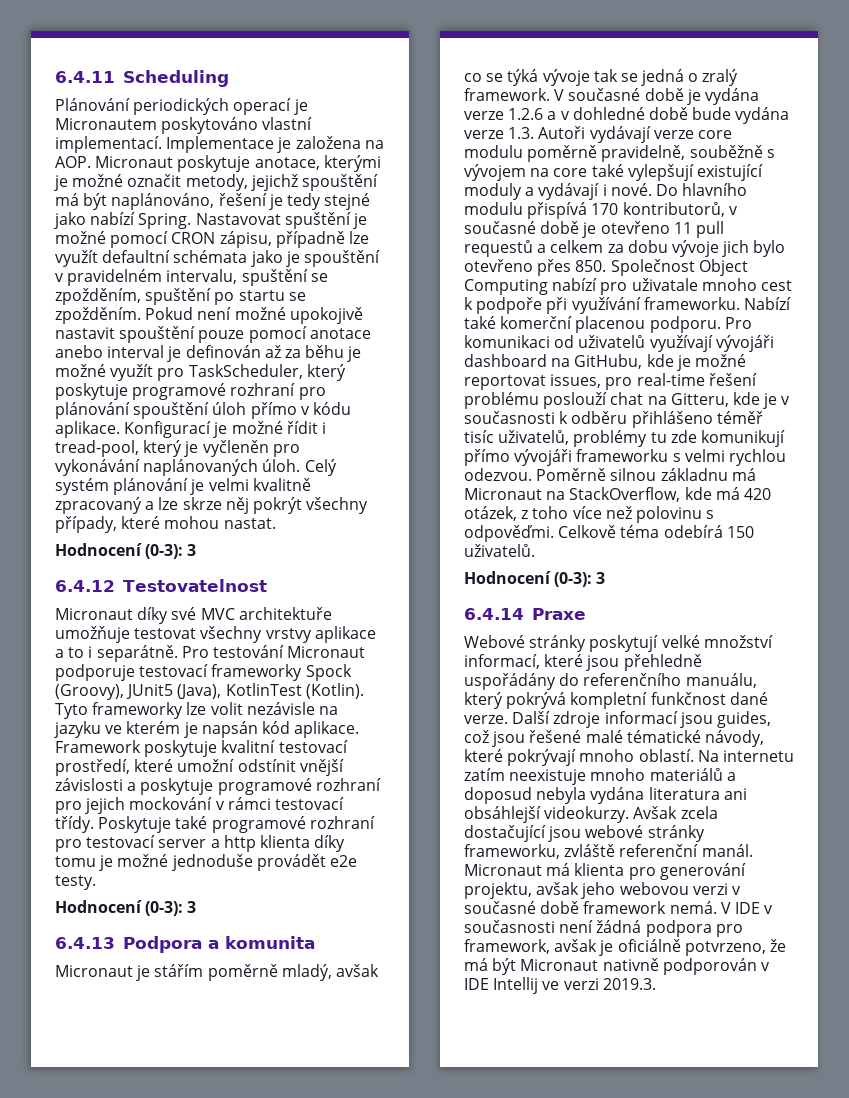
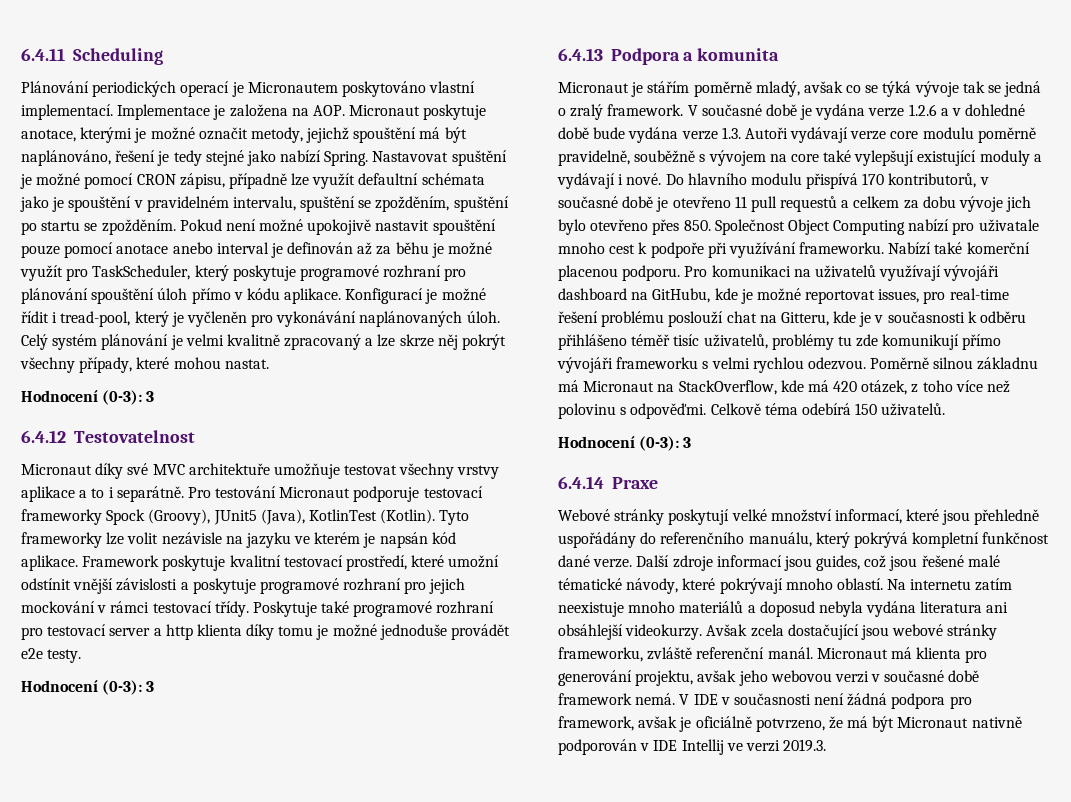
- Pro komunikaci od uživatelů využívají vývojáři dashboard na GitHubu, kde je možné reportovat issues, pro real-time řešení problému poslouží chat na Gitteru, kde je v současnosti k odběru přihlášeno téměř tisíc uživatelů, problémy tu zde komunikují přímo vývojáři frameworku s velmi rychlou odezvou.
+ Pro komunikaci na uživatelů využívají vývojáři dashboard na GitHubu, kde je možné reportovat issues, pro real-time řešení problému poslouží chat na Gitteru, kde je v současnosti k odběru přihlášeno téměř tisíc uživatelů, problémy tu zde komunikují přímo vývojáři frameworku s velmi rychlou odezvou.

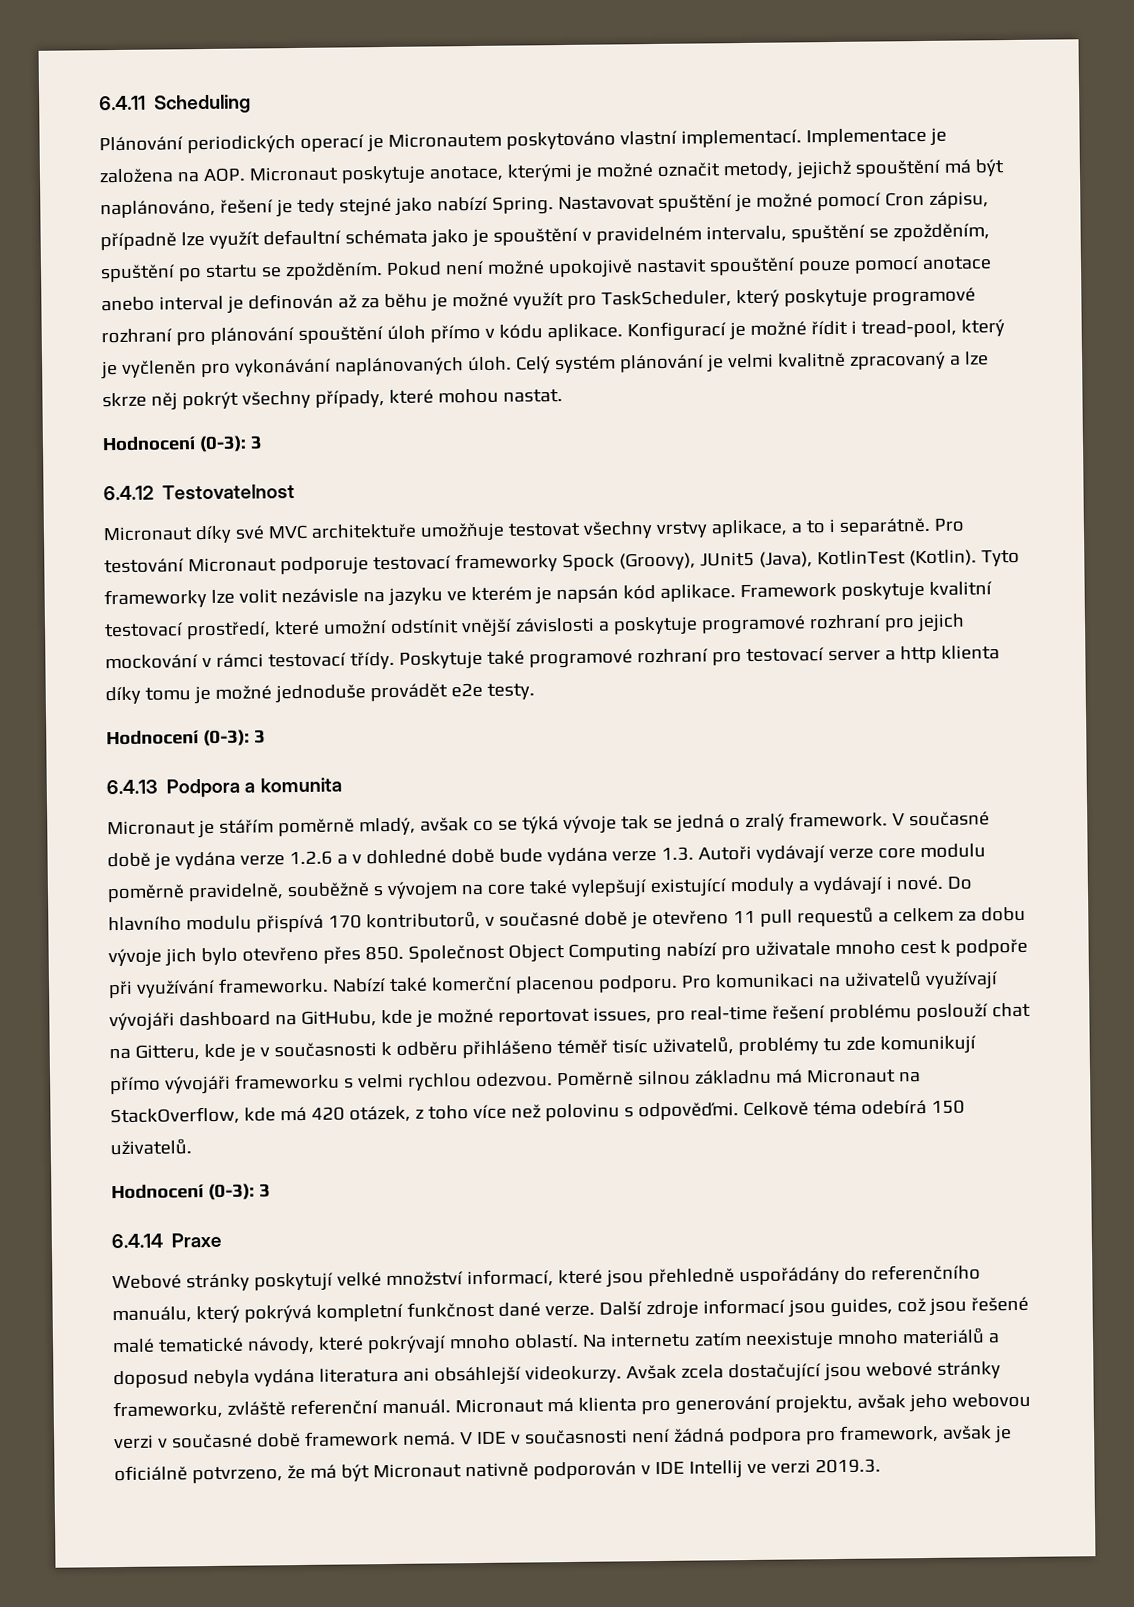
- Nastavovat spuštění je možné pomocí CRON zápisu, případně lze využít defaultní schémata jako je spouštění v pravidelném intervalu, spuštění se zpožděním, spuštění po startu se zpožděním.
+ Nastavovat spuštění je možné pomocí Cron zápisu, případně lze využít defaultní schémata jako je spouštění v pravidelném intervalu, spuštění se zpožděním, spuštění po startu se zpožděním.
- Micronaut díky své MVC architektuře umožňuje testovat všechny vrstvy aplikace a to i separátně.
+ Micronaut díky své MVC architektuře umožňuje testovat všechny vrstvy aplikace, a to i separátně.
- Další zdroje informací jsou guides, což jsou řešené malé tématické návody, které pokrývají mnoho oblastí.
+ Další zdroje informací jsou guides, což jsou řešené malé tematické návody, které pokrývají mnoho oblastí.
- Avšak zcela dostačující jsou webové stránky frameworku, zvláště referenční manál.
+ Avšak zcela dostačující jsou webové stránky frameworku, zvláště referenční manuál.

